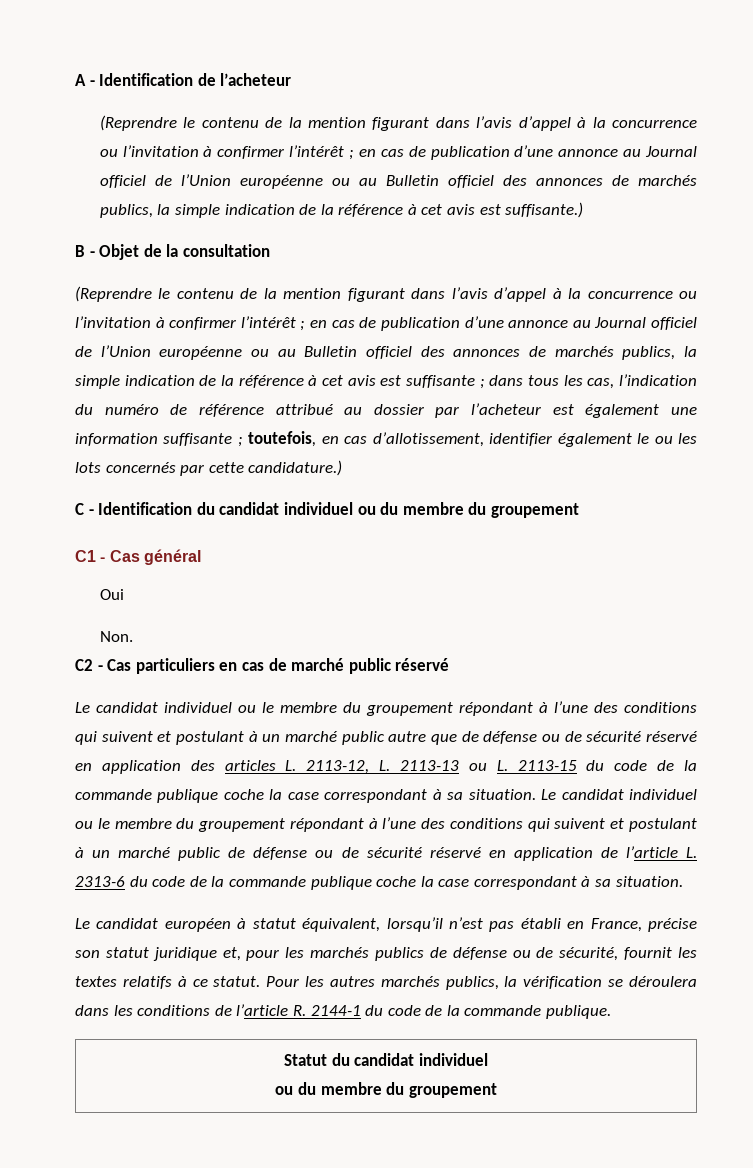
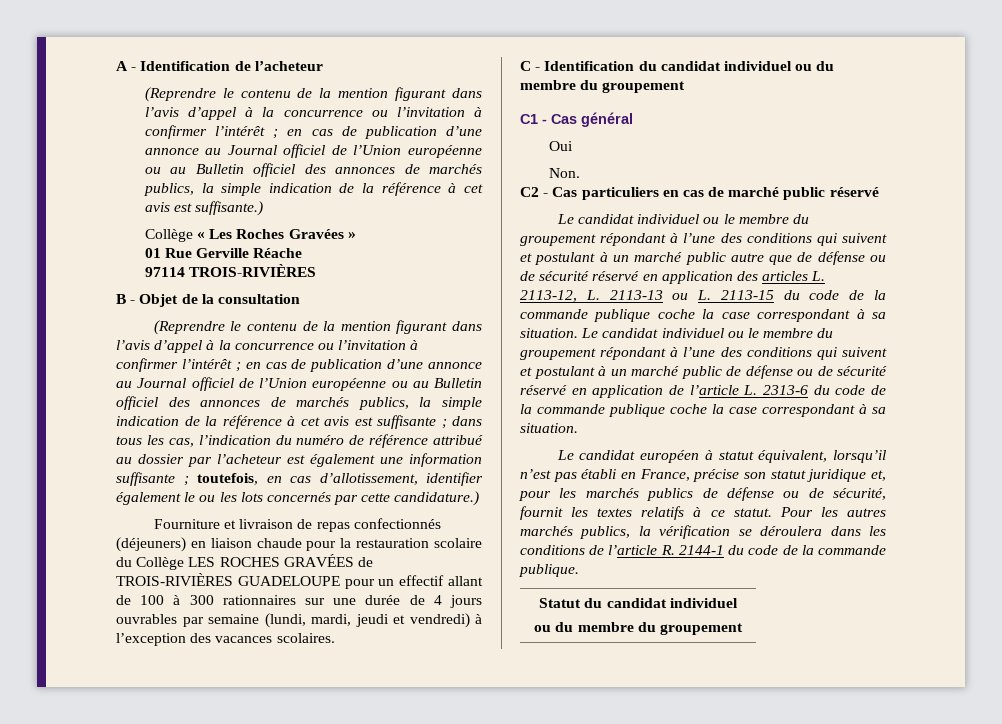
+ Collège « Les Roches Gravées »
+ 01 Rue Gerville Réache
+ 97114 TROIS-RIVIÈRES
+ Fourniture et livraison de repas confectionnés (déjeuners) en liaison chaude pour la restauration scolaire du Collège LES ROCHES GRAVÉES de TROIS-RIVIÈRES GUADELOUPE pour un effectif allant de 100 à 300 rationnaires sur une durée de 4 jours ouvrables par semaine (lundi, mardi, jeudi et vendredi) à l’exception des vacances scolaires.

